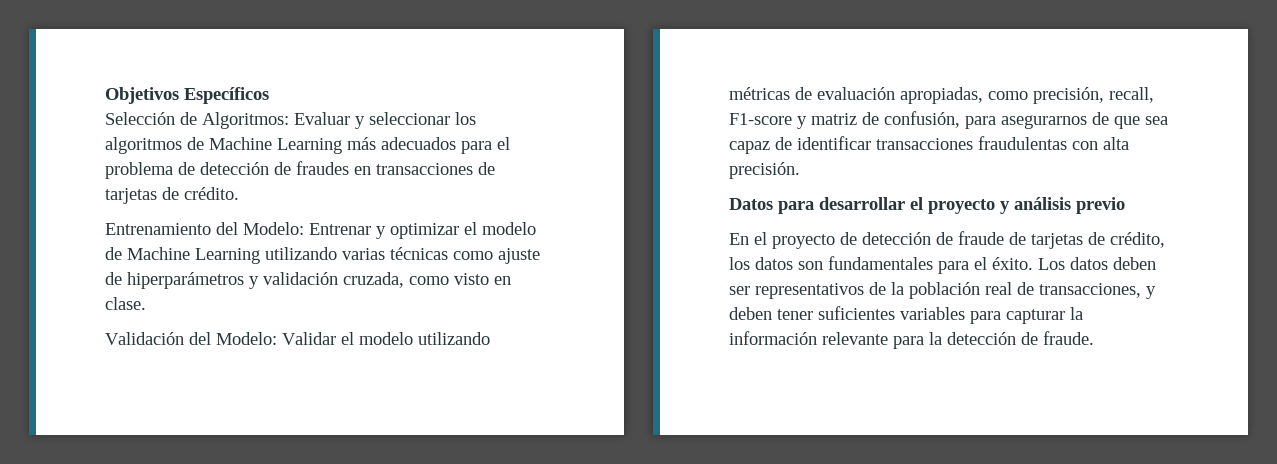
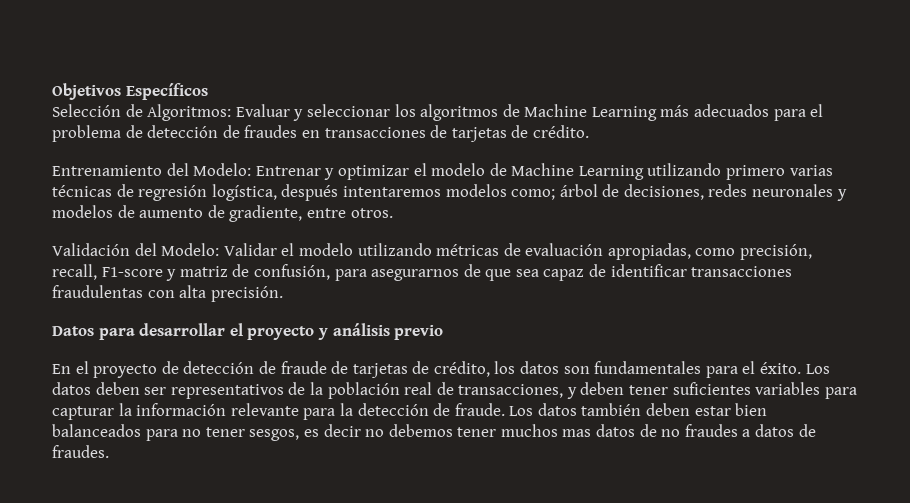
- Entrenamiento del Modelo: Entrenar y optimizar el modelo de Machine Learning utilizando varias técnicas como ajuste de hiperparámetros y validación cruzada, como visto en clase.
+ Entrenamiento del Modelo: Entrenar y optimizar el modelo de Machine Learning utilizando primero varias técnicas de regresión logística, después intentaremos modelos como; árbol de decisiones, redes neuronales y modelos de aumento de gradiente, entre otros.
+ Los datos también deben estar bien balanceados para no tener sesgos, es decir no debemos tener muchos mas datos de no fraudes a datos de fraudes.

